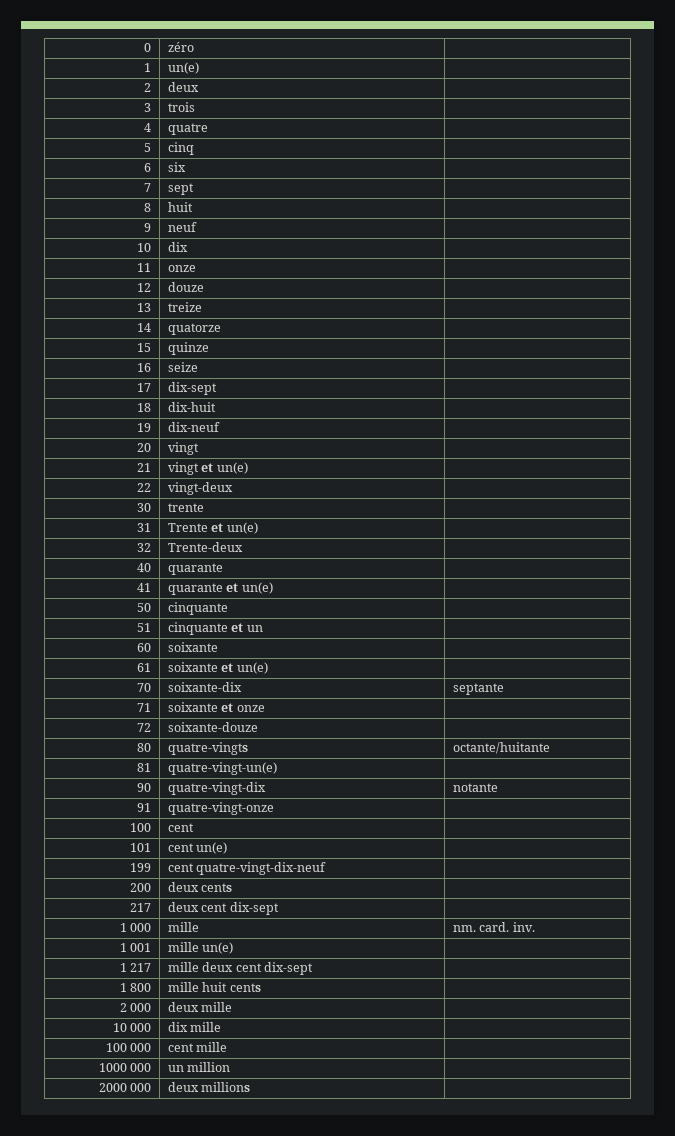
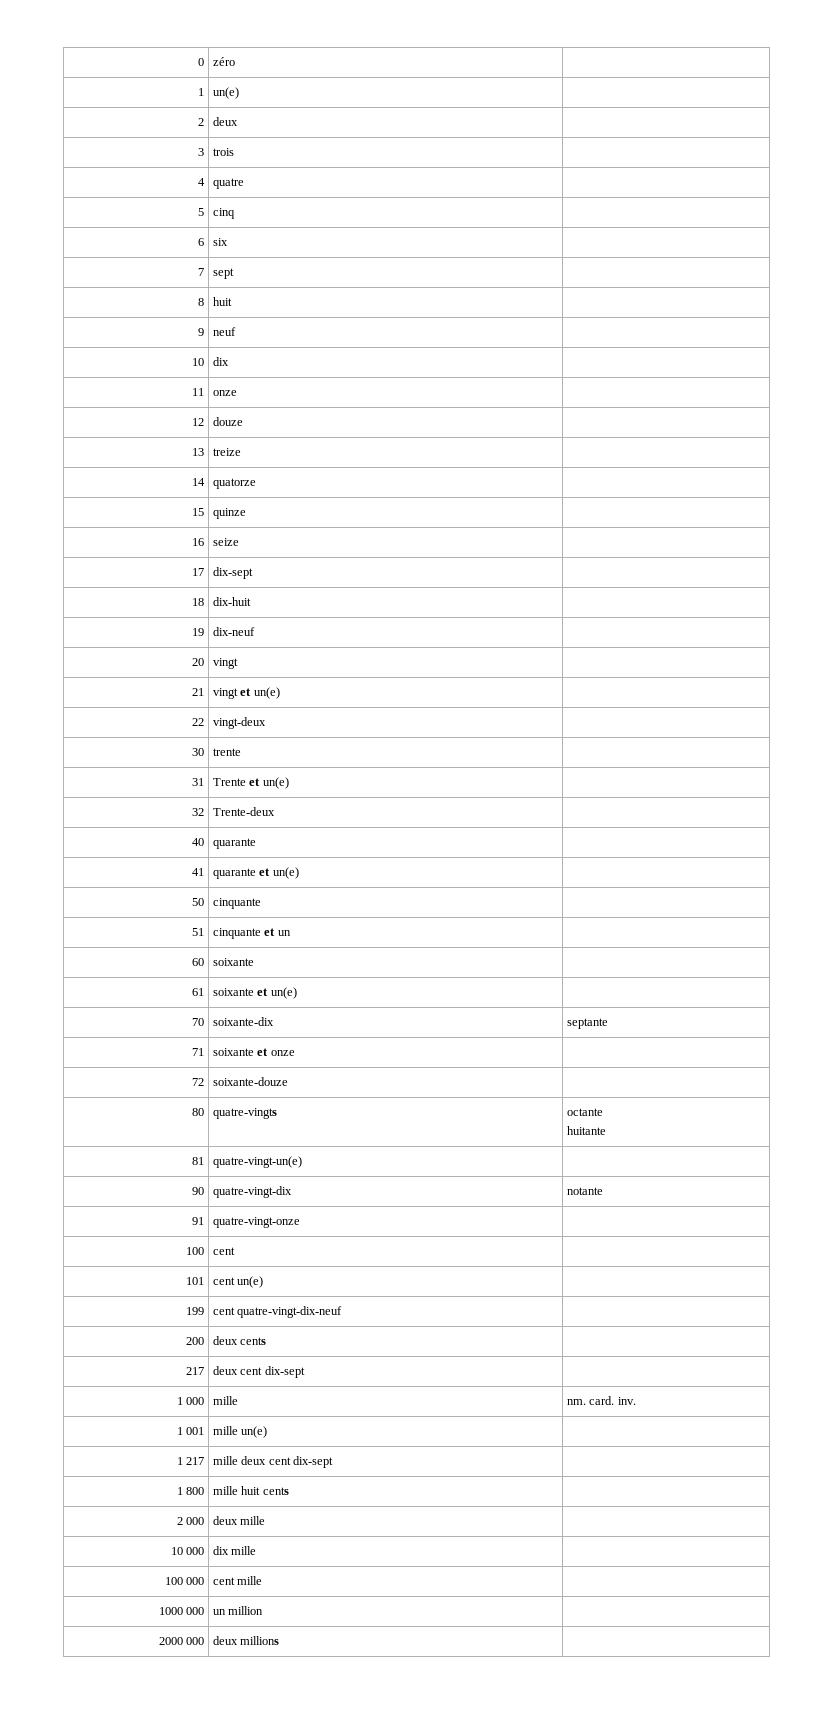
- 80 | quatre-vingts | octante/huitante
+ 80 | quatre-vingts | octante
+ huitante

